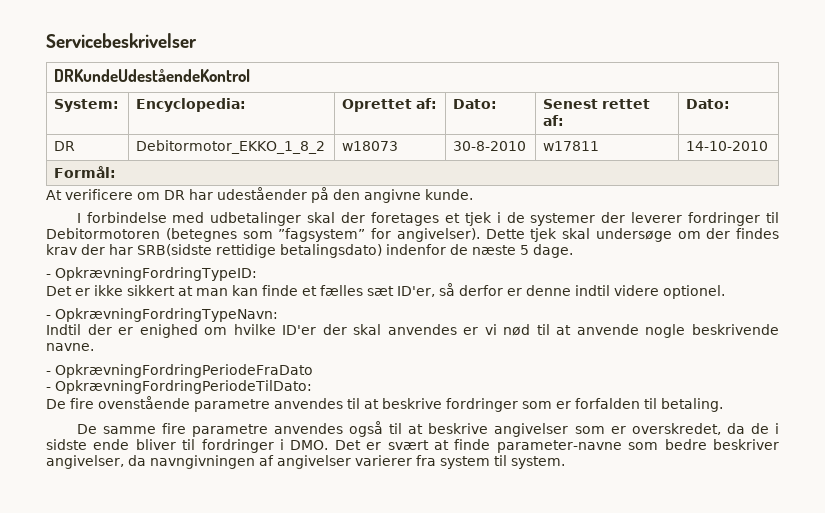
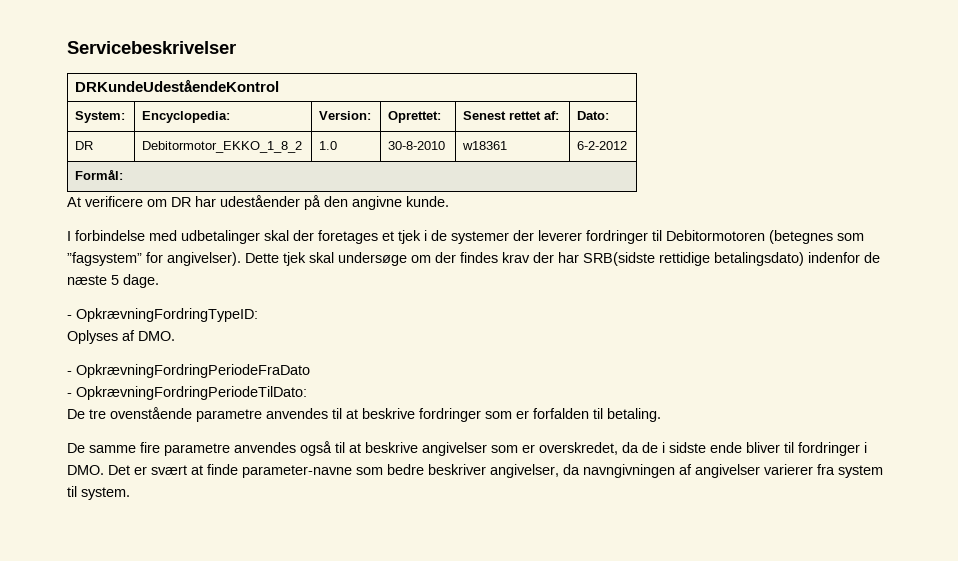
- System: | Encyclopedia: | Oprettet af: | Dato: | Senest rettet af: | Dato:
+ System: | Encyclopedia: | Version: | Oprettet: | Senest rettet af: | Dato:
- DR | Debitormotor_EKKO_1_8_2 | w18073 | 30-8-2010 | w17811 | 14-10-2010
+ DR | Debitormotor_EKKO_1_8_2 | 1.0 | 30-8-2010 | w18361 | 6-2-2012
- Det er ikke sikkert at man kan finde et fælles sæt ID'er, så derfor er denne indtil videre optionel.
- - OpkrævningFordringTypeNavn:
- Indtil der er enighed om hvilke ID'er der skal anvendes er vi nød til at anvende nogle beskrivende navne.
+ Oplyses af DMO.
- De fire ovenstående parametre anvendes til at beskrive fordringer som er forfalden til betaling.
+ De tre ovenstående parametre anvendes til at beskrive fordringer som er forfalden til betaling.

